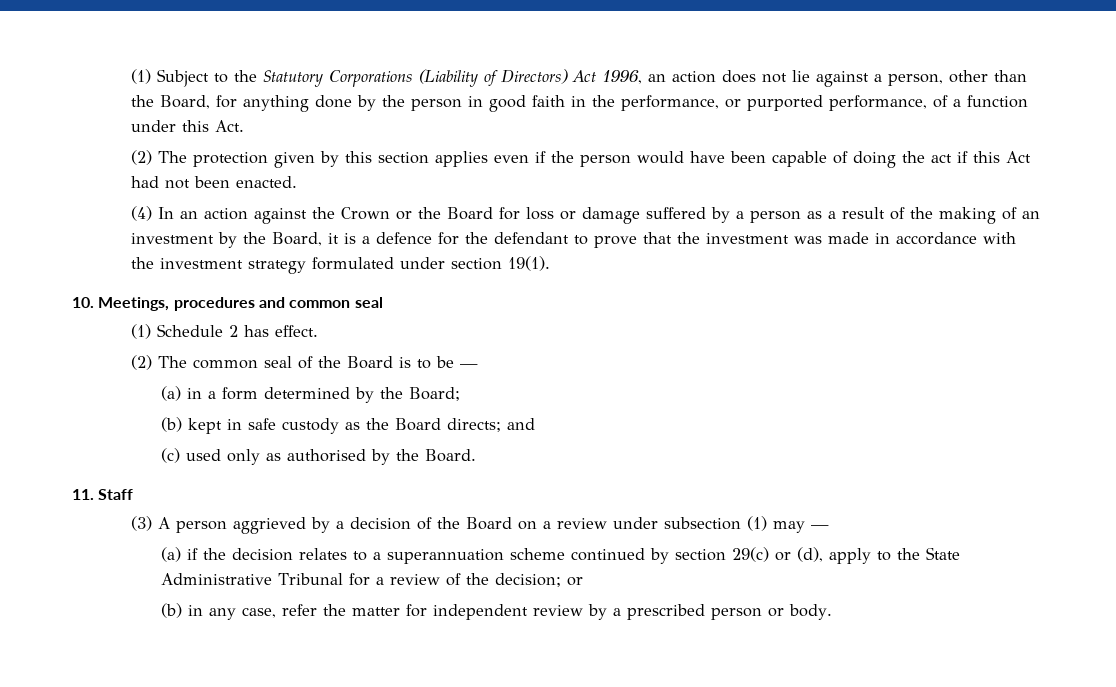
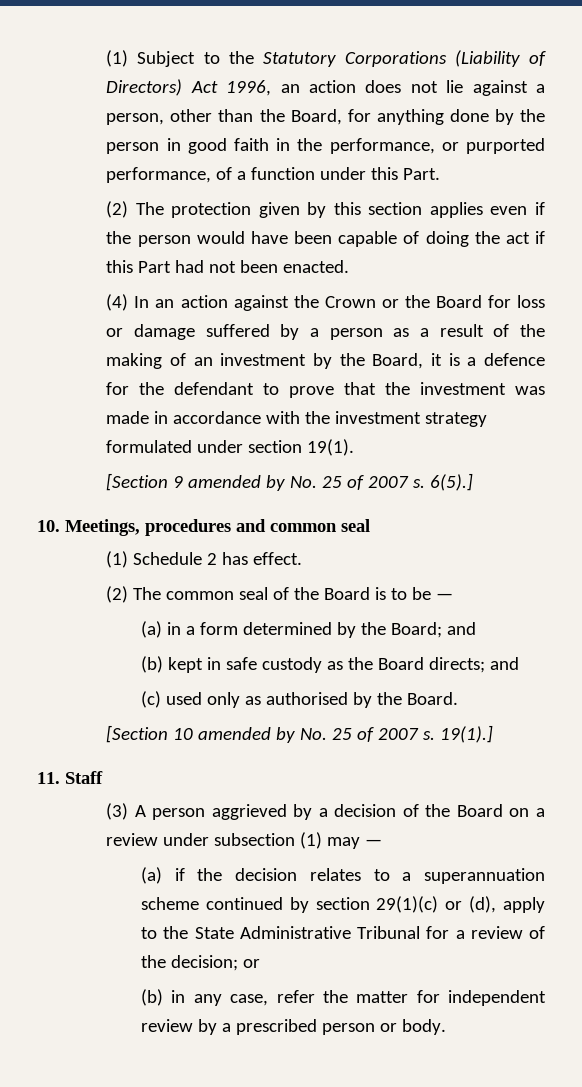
- (1) Subject to the Statutory Corporations (Liability of Directors) Act 1996, an action does not lie against a person, other than the Board, for anything done by the person in good faith in the performance, or purported performance, of a function under this Act.
+ (1) Subject to the Statutory Corporations (Liability of Directors) Act 1996, an action does not lie against a person, other than the Board, for anything done by the person in good faith in the performance, or purported performance, of a function under this Part.
- (2) The protection given by this section applies even if the person would have been capable of doing the act if this Act had not been enacted.
+ (2) The protection given by this section applies even if the person would have been capable of doing the act if this Part had not been enacted.
+ [Section 9 amended by No. 25 of 2007 s. 6(5).]
- (a) in a form determined by the Board;
+ (a) in a form determined by the Board; and
+ [Section 10 amended by No. 25 of 2007 s. 19(1).]
- (a) if the decision relates to a superannuation scheme continued by section 29(c) or (d), apply to the State Administrative Tribunal for a review of the decision; or
+ (a) if the decision relates to a superannuation scheme continued by section 29(1)(c) or (d), apply to the State Administrative Tribunal for a review of the decision; or

